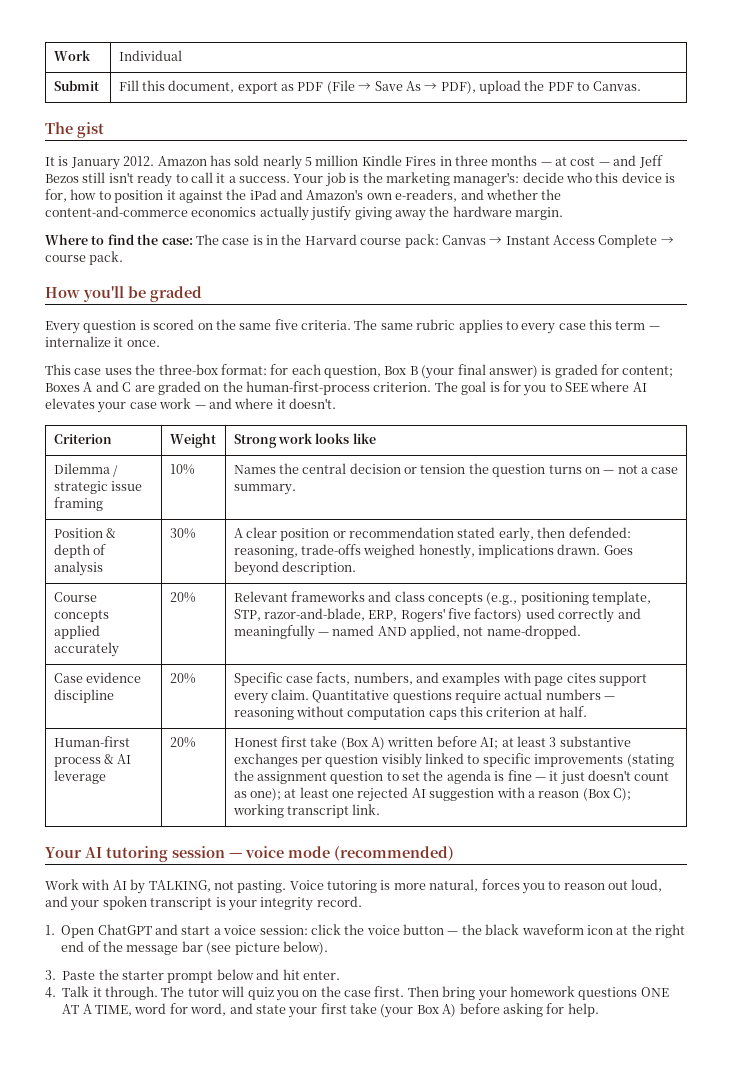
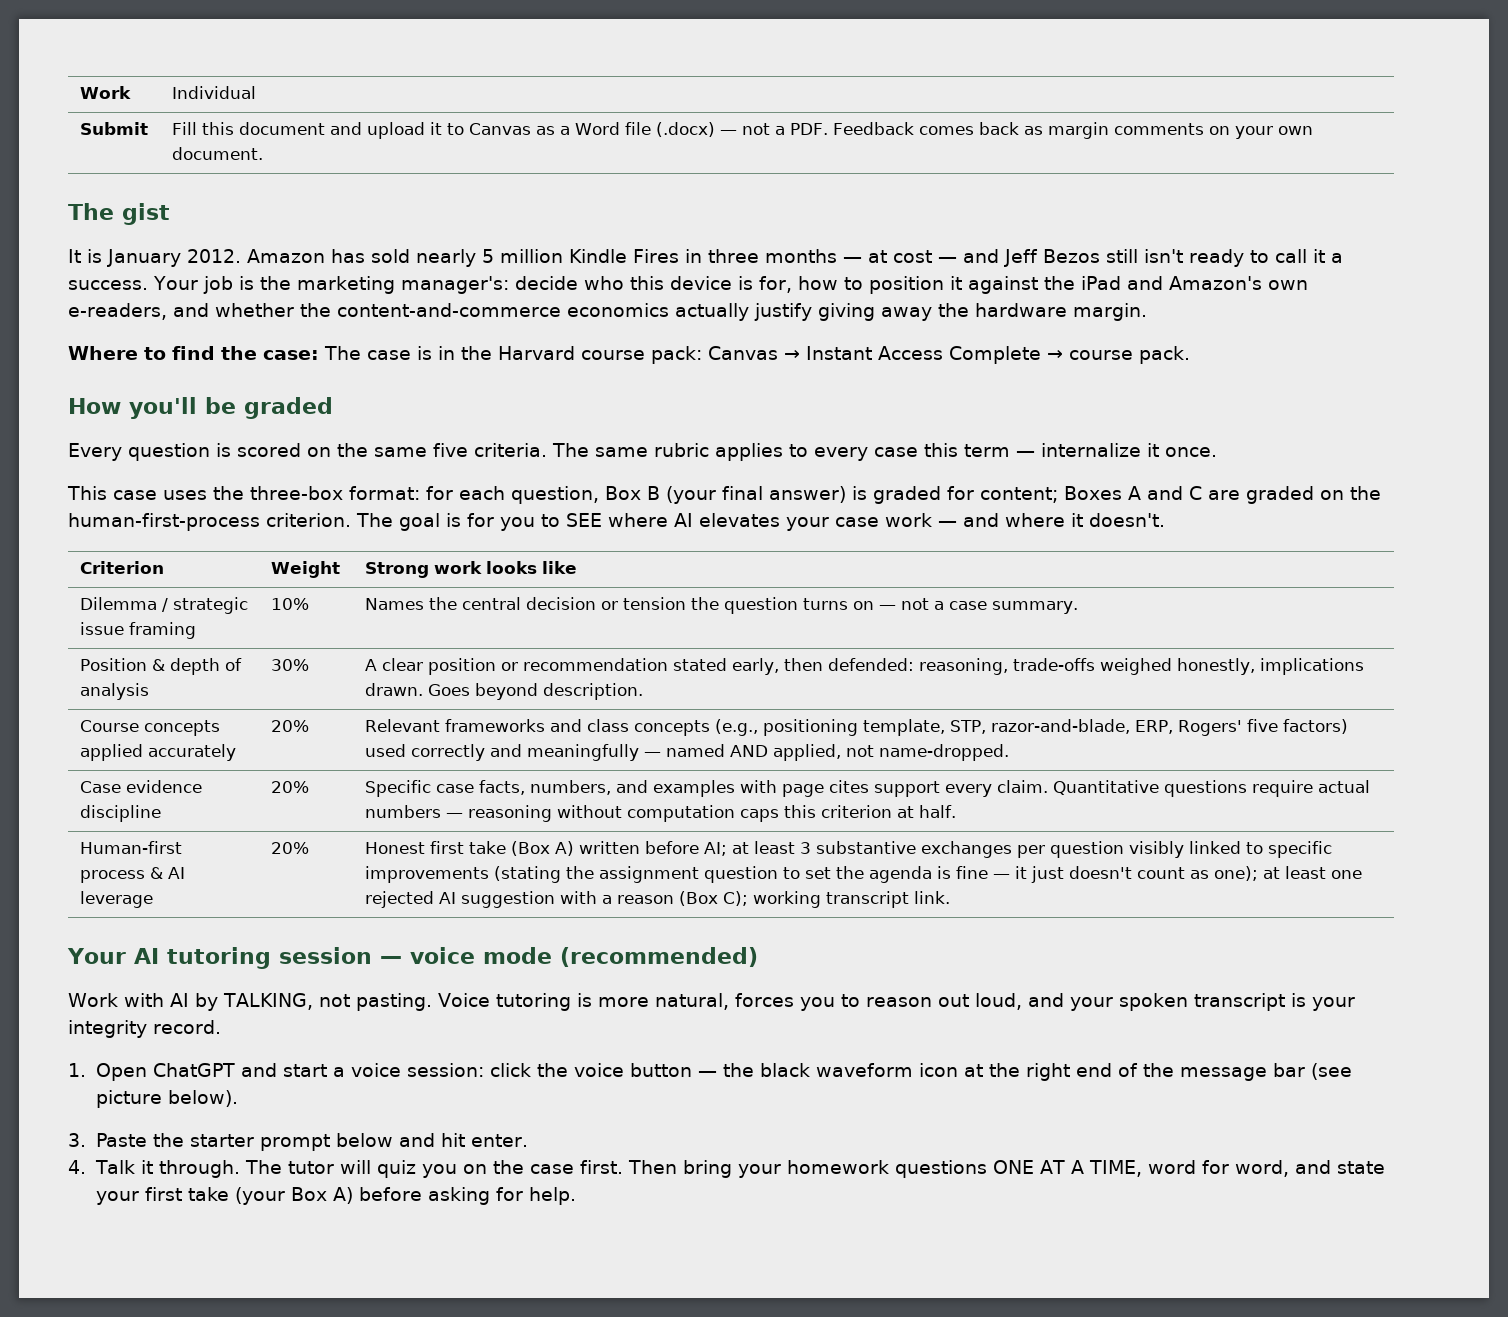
- Submit | Fill this document, export as PDF (File → Save As → PDF), upload the PDF to Canvas.
+ Submit | Fill this document and upload it to Canvas as a Word file (.docx) — not a PDF. Feedback comes back as margin comments on your own document.

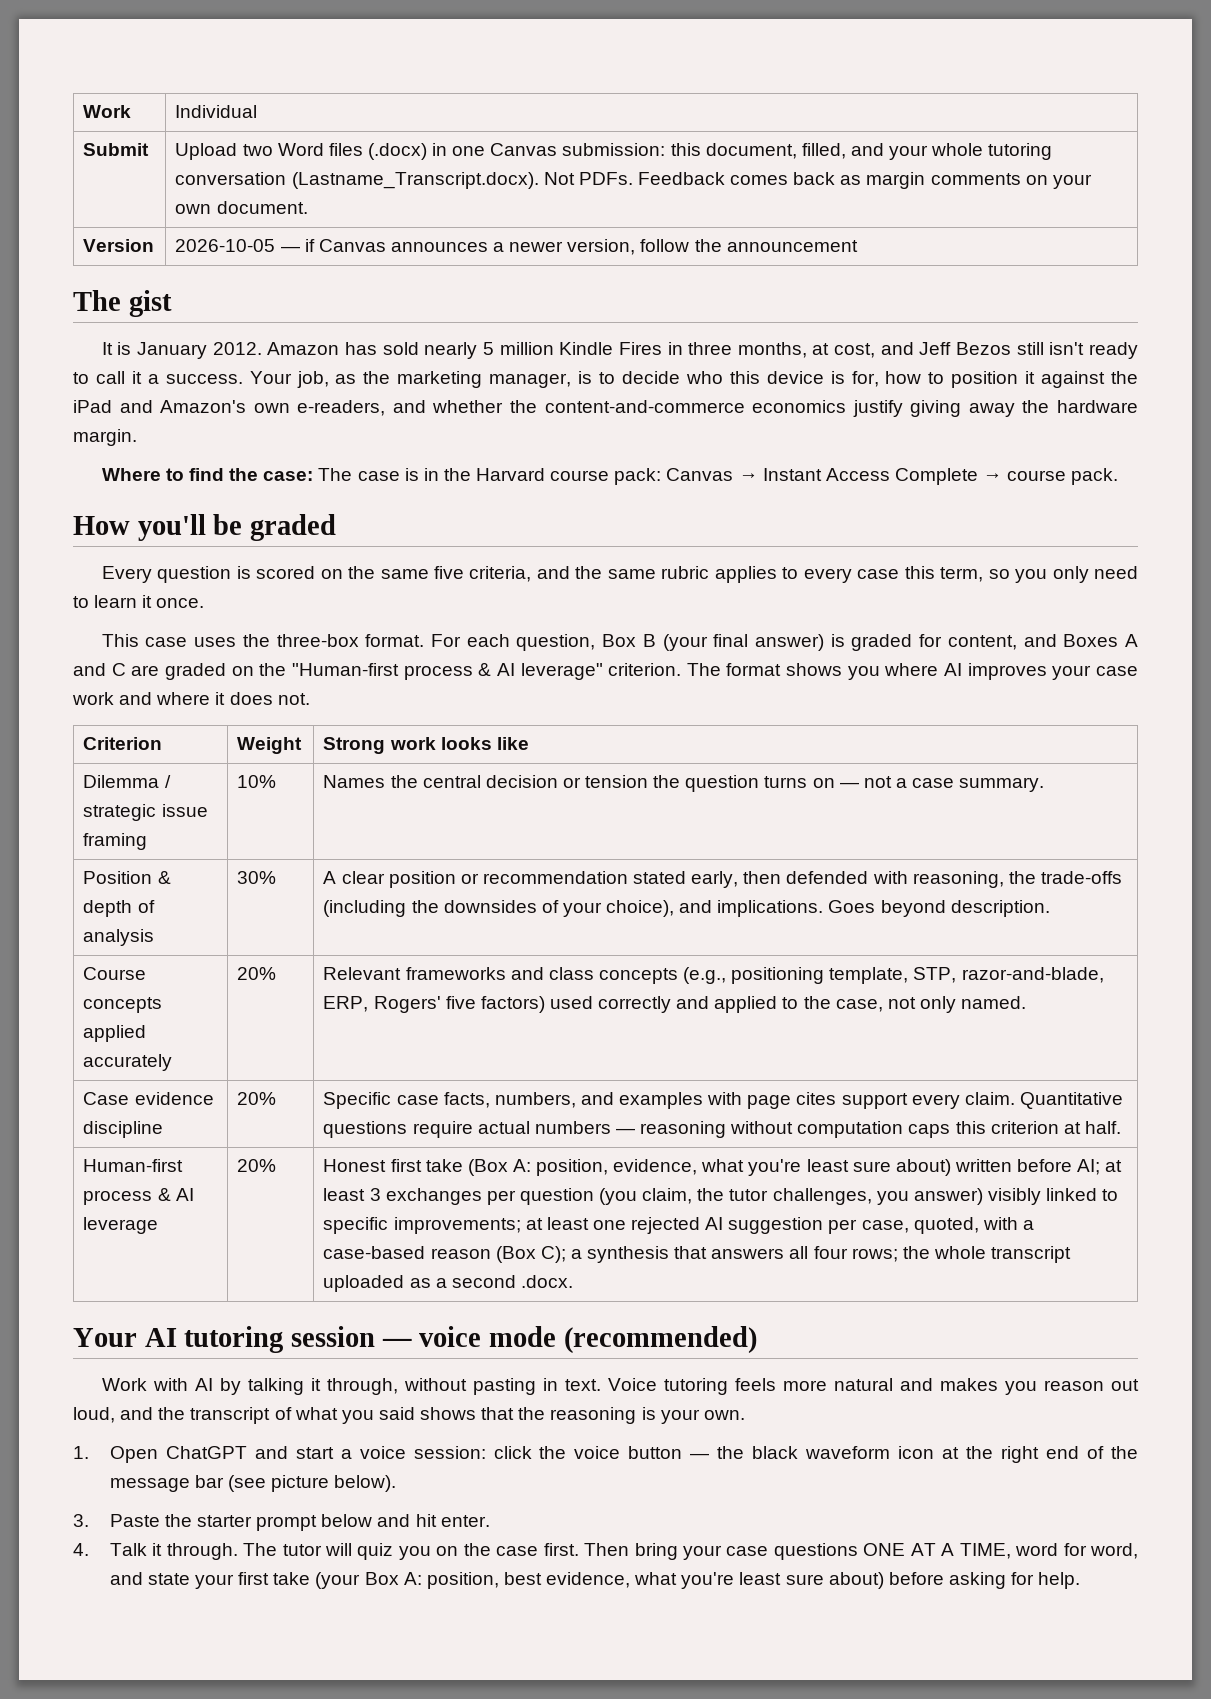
- Submit | Fill this document and upload it to Canvas as a Word file (.docx) — not a PDF. Feedback comes back as margin comments on your own document.
+ Submit | Upload two Word files (.docx) in one Canvas submission: this document, filled, and your whole tutoring conversation (Lastname_Transcript.docx). Not PDFs. Feedback comes back as margin comments on your own document.
+ Version | 2026-10-05 — if Canvas announces a newer version, follow the announcement
- Amazon has sold nearly 5 million Kindle Fires in three months — at cost — and Jeff Bezos still isn't ready to call it a success.
+ Amazon has sold nearly 5 million Kindle Fires in three months, at cost, and Jeff Bezos still isn't ready to call it a success.
- Your job is the marketing manager's: decide who this device is for, how to position it against the iPad and Amazon's own e-readers, and whether the content-and-commerce economics actually justify giving away the hardware margin.
+ Your job, as the marketing manager, is to decide who this device is for, how to position it against the iPad and Amazon's own e-readers, and whether the content-and-commerce economics justify giving away the hardware margin.
- Every question is scored on the same five criteria. The same rubric applies to every case this term — internalize it once.
+ Every question is scored on the same five criteria, and the same rubric applies to every case this term, so you only need to learn it once.
- This case uses the three-box format: for each question, Box B (your final answer) is graded for content; Boxes A and C are graded on the human-first-process criterion. The goal is for you to SEE where AI elevates your case work — and where it doesn't.
+ This case uses the three-box format. For each question, Box B (your final answer) is graded for content, and Boxes A and C are graded on the "Human-first process & AI leverage" criterion. The format shows you where AI improves your case work and where it does not.
- Position & depth of analysis | 30% | A clear position or recommendation stated early, then defended: reasoning, trade-offs weighed honestly, implications drawn. Goes beyond description.
+ Position & depth of analysis | 30% | A clear position or recommendation stated early, then defended with reasoning, the trade-offs (including the downsides of your choice), and implications. Goes beyond description.
- Course concepts applied accurately | 20% | Relevant frameworks and class concepts (e.g., positioning template, STP, razor-and-blade, ERP, Rogers' five factors) used correctly and meaningfully — named AND applied, not name-dropped.
+ Course concepts applied accurately | 20% | Relevant frameworks and class concepts (e.g., positioning template, STP, razor-and-blade, ERP, Rogers' five factors) used correctly and applied to the case, not only named.
- Honest first take (Box A) written before AI; at least 3 substantive exchanges per question visibly linked to specific improvements (stating the assignment question to set the agenda is fine — it just doesn't count as one); at least one rejected AI suggestion with a reason (Box C); working transcript link.
+ Honest first take (Box A: position, evidence, what you're least sure about) written before AI; at least 3 exchanges per question (you claim, the tutor challenges, you answer) visibly linked to specific improvements; at least one rejected AI suggestion per case, quoted, with a case-based reason (Box C); a synthesis that answers all four rows; the whole transcript uploaded as a second .docx.
- Work with AI by TALKING, not pasting. Voice tutoring is more natural, forces you to reason out loud, and your spoken transcript is your integrity record.
+ Work with AI by talking it through, without pasting in text. Voice tutoring feels more natural and makes you reason out loud, and the transcript of what you said shows that the reasoning is your own.
- Then bring your homework questions ONE AT A TIME, word for word, and state your first take (your Box A) before asking for help.
+ Then bring your case questions ONE AT A TIME, word for word, and state your first take (your Box A: position, best evidence, what you're least sure about) before asking for help.

